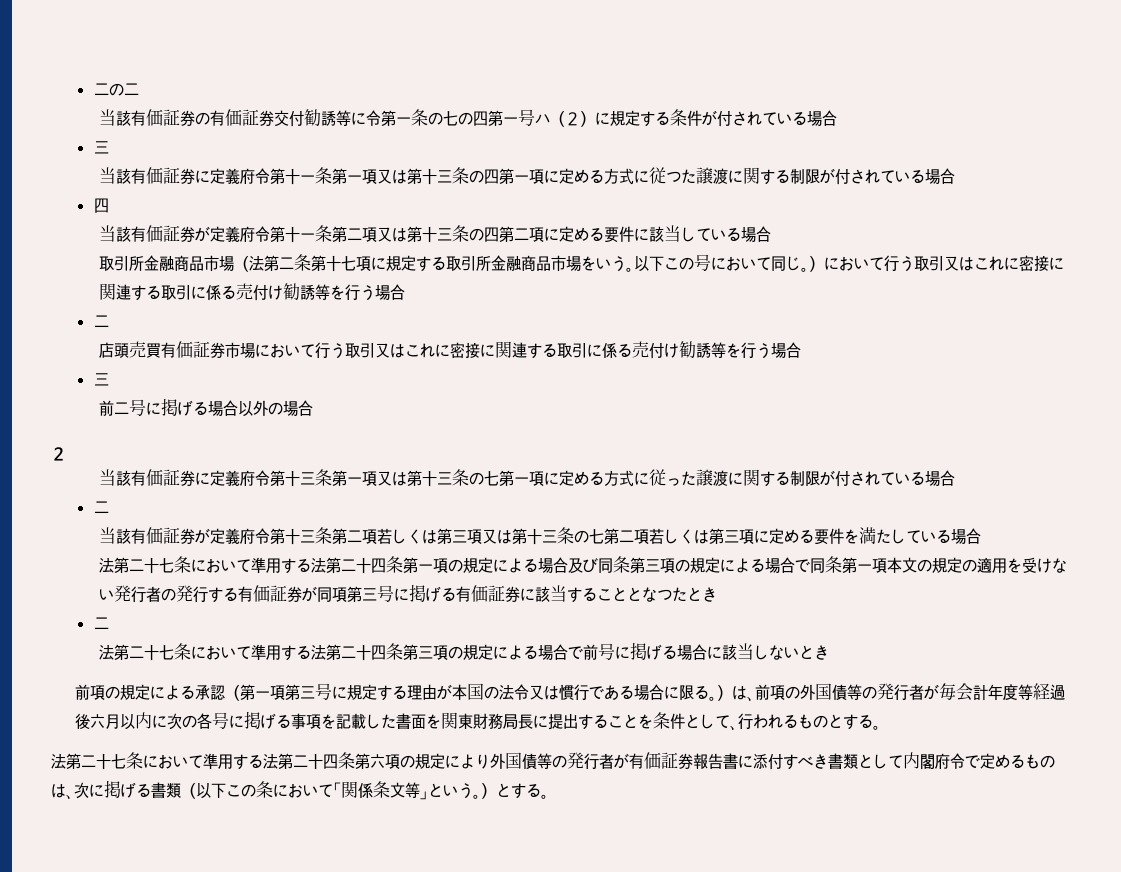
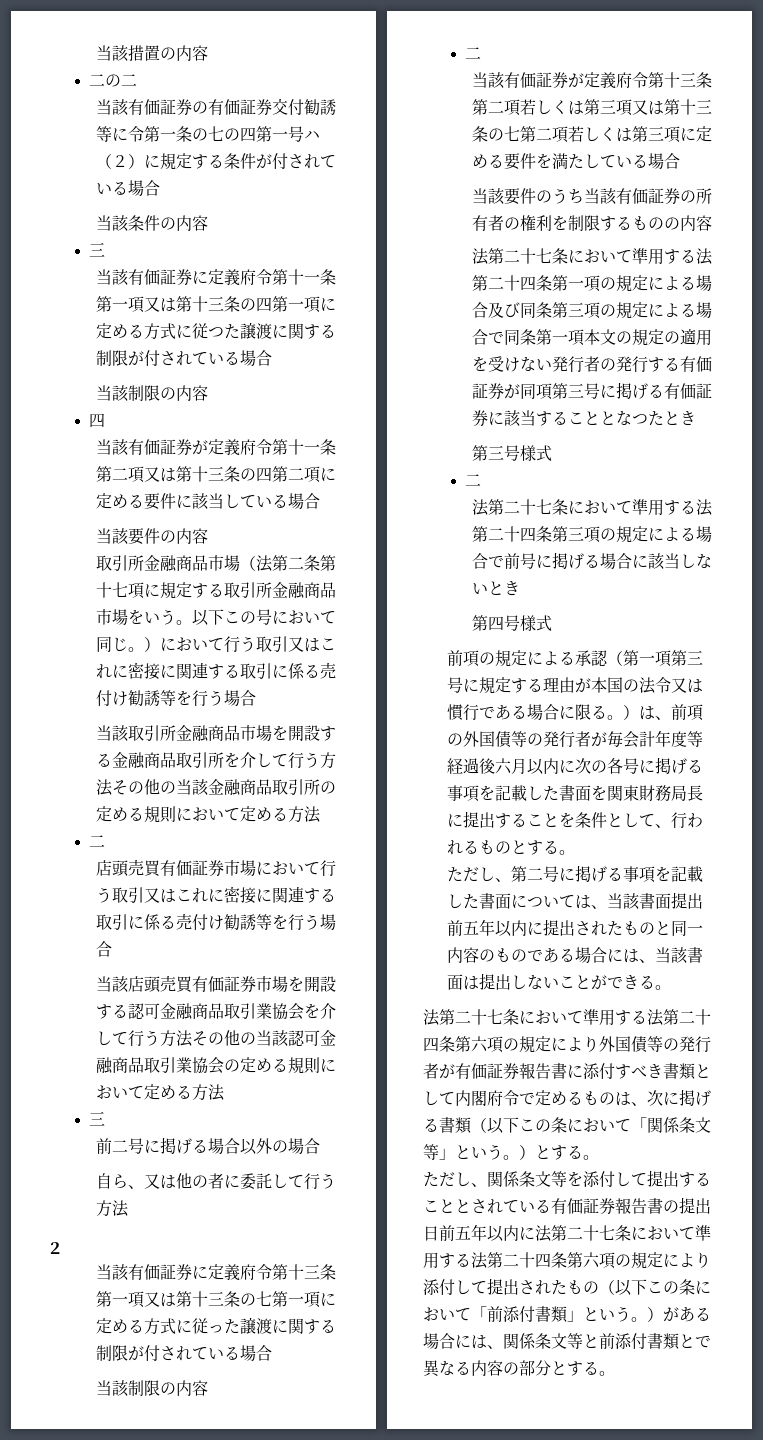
+ 当該措置の内容
+ 当該条件の内容
  当該有価証券に定義府令第十一条第一項又は第十三条の四第一項に定める方式に従つた譲渡に関する制限が付されている場合
+ 当該制限の内容
+ 当該要件の内容
+ 当該取引所金融商品市場を開設する金融商品取引所を介して行う方法その他の当該金融商品取引所の定める規則において定める方法
+ 当該店頭売買有価証券市場を開設する認可金融商品取引業協会を介して行う方法その他の当該認可金融商品取引業協会の定める規則において定める方法
+ 自ら、又は他の者に委託して行う方法
  当該有価証券に定義府令第十三条第一項又は第十三条の七第一項に定める方式に従った譲渡に関する制限が付されている場合
+ 当該制限の内容
+ 当該要件のうち当該有価証券の所有者の権利を制限するものの内容
+ 第三号様式
+ 第四号様式
+ ただし、第二号に掲げる事項を記載した書面については、当該書面提出前五年以内に提出されたものと同一内容のものである場合には、当該書面は提出しないことができる。
+ ただし、関係条文等を添付して提出することとされている有価証券報告書の提出日前五年以内に法第二十七条において準用する法第二十四条第六項の規定により添付して提出されたもの（以下この条において「前添付書類」という。）がある場合には、関係条文等と前添付書類とで異なる内容の部分とする。

